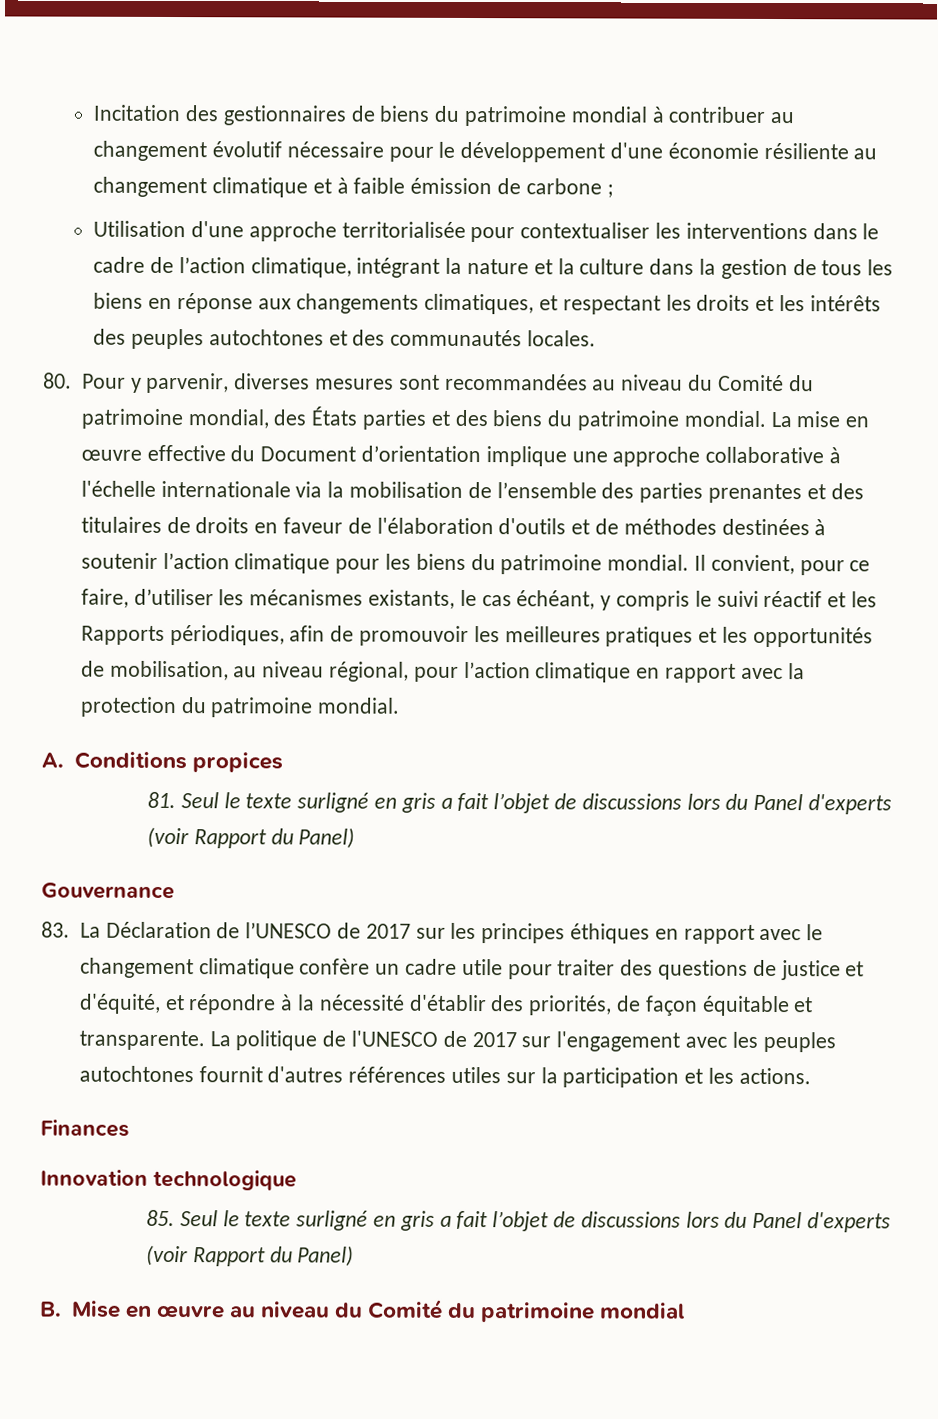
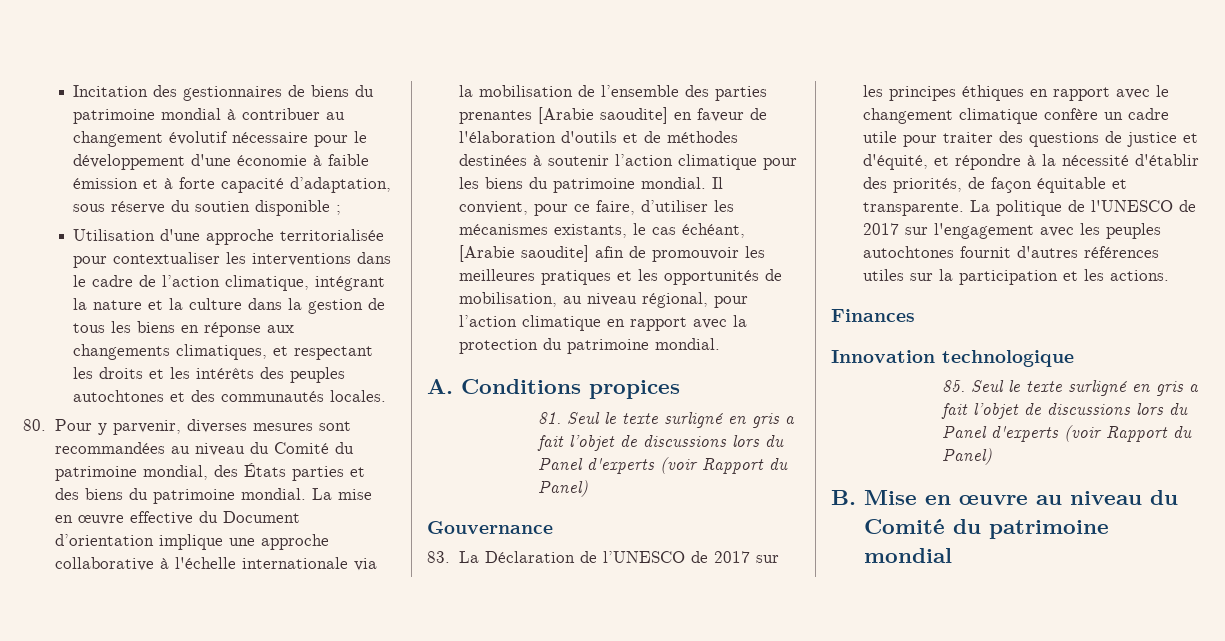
- Incitation des gestionnaires de biens du patrimoine mondial à contribuer au changement évolutif nécessaire pour le développement d'une économie résiliente au changement climatique et à faible émission de carbone ;
+ Incitation des gestionnaires de biens du patrimoine mondial à contribuer au changement évolutif nécessaire pour le développement d'une économie à faible émission et à forte capacité d’adaptation, sous réserve du soutien disponible ;
- La mise en œuvre effective du Document d’orientation implique une approche collaborative à l'échelle internationale via la mobilisation de l’ensemble des parties prenantes et des titulaires de droits en faveur de l'élaboration d'outils et de méthodes destinées à soutenir l’action climatique pour les biens du patrimoine mondial.
+ La mise en œuvre effective du Document d’orientation implique une approche collaborative à l'échelle internationale via la mobilisation de l’ensemble des parties prenantes [Arabie saoudite] en faveur de l'élaboration d'outils et de méthodes destinées à soutenir l’action climatique pour les biens du patrimoine mondial.
- Il convient, pour ce faire, d’utiliser les mécanismes existants, le cas échéant, y compris le suivi réactif et les Rapports périodiques, afin de promouvoir les meilleures pratiques et les opportunités de mobilisation, au niveau régional, pour l’action climatique en rapport avec la protection du patrimoine mondial.
+ Il convient, pour ce faire, d’utiliser les mécanismes existants, le cas échéant, [Arabie saoudite] afin de promouvoir les meilleures pratiques et les opportunités de mobilisation, au niveau régional, pour l’action climatique en rapport avec la protection du patrimoine mondial.

